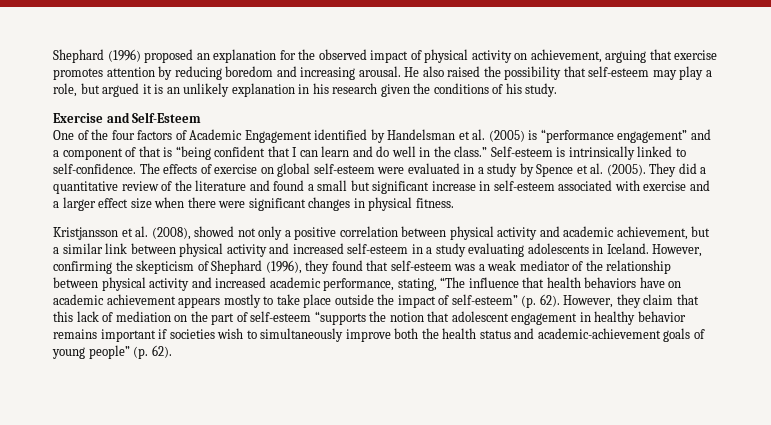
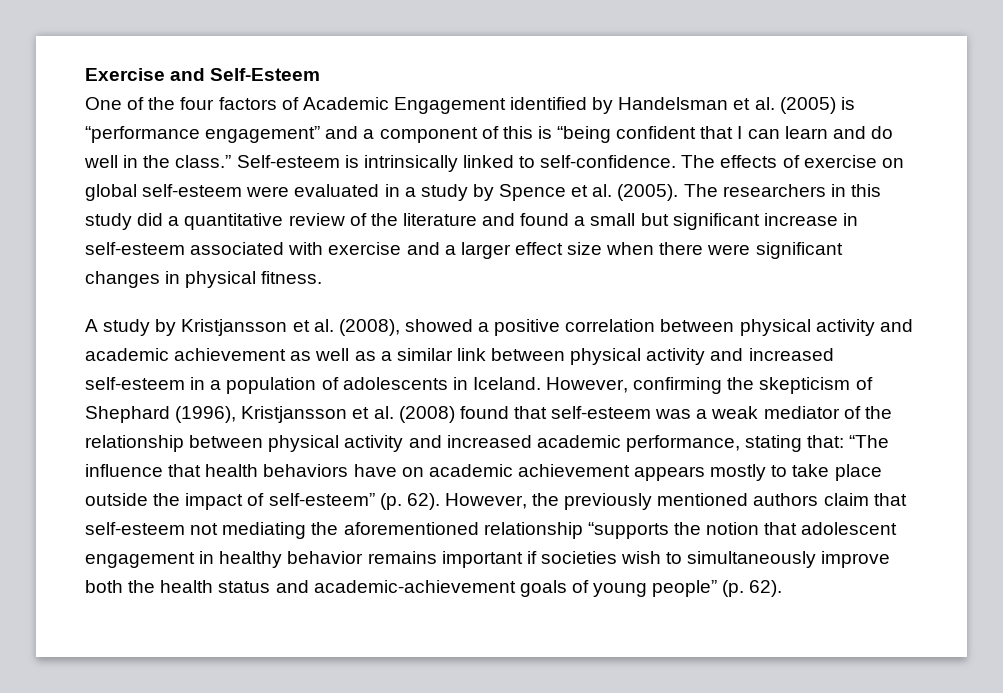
- Shephard (1996) proposed an explanation for the observed impact of physical activity on achievement, arguing that exercise promotes attention by reducing boredom and increasing arousal. He also raised the possibility that self-esteem may play a role, but argued it is an unlikely explanation in his research given the conditions of his study.
- One of the four factors of Academic Engagement identified by Handelsman et al. (2005) is “performance engagement” and a component of that is “being confident that I can learn and do well in the class.”
+ One of the four factors of Academic Engagement identified by Handelsman et al. (2005) is “performance engagement” and a component of this is “being confident that I can learn and do well in the class.”
- They did a quantitative review of the literature and found a small but significant increase in self-esteem associated with exercise and a larger effect size when there were significant changes in physical fitness.
+ The researchers in this study did a quantitative review of the literature and found a small but significant increase in self-esteem associated with exercise and a larger effect size when there were significant changes in physical fitness.
- Kristjansson et al. (2008), showed not only a positive correlation between physical activity and academic achievement, but a similar link between physical activity and increased self-esteem in a study evaluating adolescents in Iceland.
+ A study by Kristjansson et al. (2008), showed a positive correlation between physical activity and academic achievement as well as a similar link between physical activity and increased self-esteem in a population of adolescents in Iceland.
- However, confirming the skepticism of Shephard (1996), they found that self-esteem was a weak mediator of the relationship between physical activity and increased academic performance, stating, “The influence that health behaviors have on academic achievement appears mostly to take place outside the impact of self-esteem” (p. 62).
+ However, confirming the skepticism of Shephard (1996), Kristjansson et al. (2008) found that self-esteem was a weak mediator of the relationship between physical activity and increased academic performance, stating that: “The influence that health behaviors have on academic achievement appears mostly to take place outside the impact of self-esteem” (p. 62).
- However, they claim that this lack of mediation on the part of self-esteem “supports the notion that adolescent engagement in healthy behavior remains important if societies wish to simultaneously improve both the health status and academic-achievement goals of young people” (p. 62).
+ However, the previously mentioned authors claim that self-esteem not mediating the aforementioned relationship “supports the notion that adolescent engagement in healthy behavior remains important if societies wish to simultaneously improve both the health status and academic-achievement goals of young people” (p. 62).

